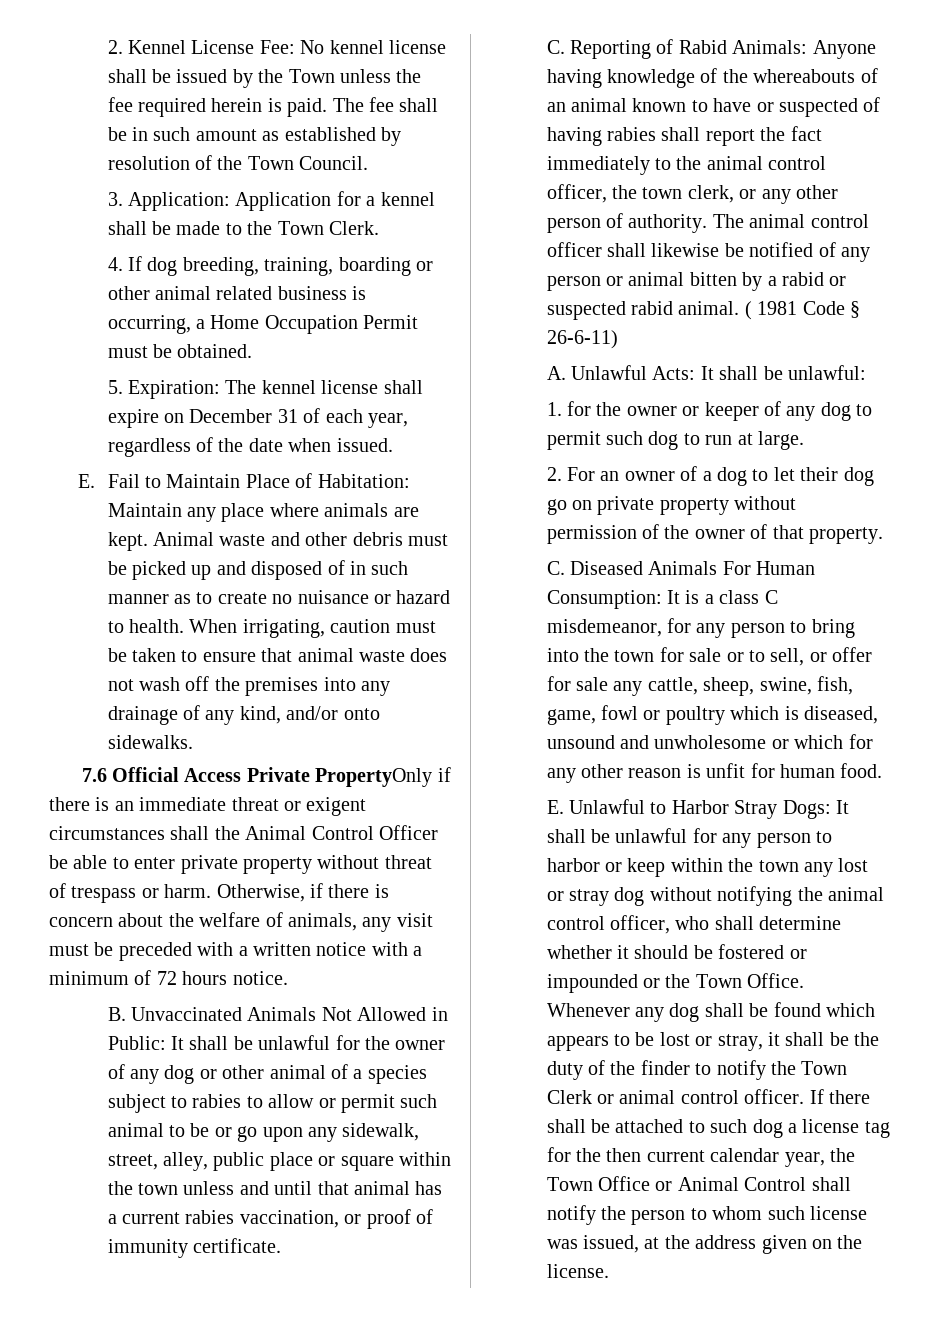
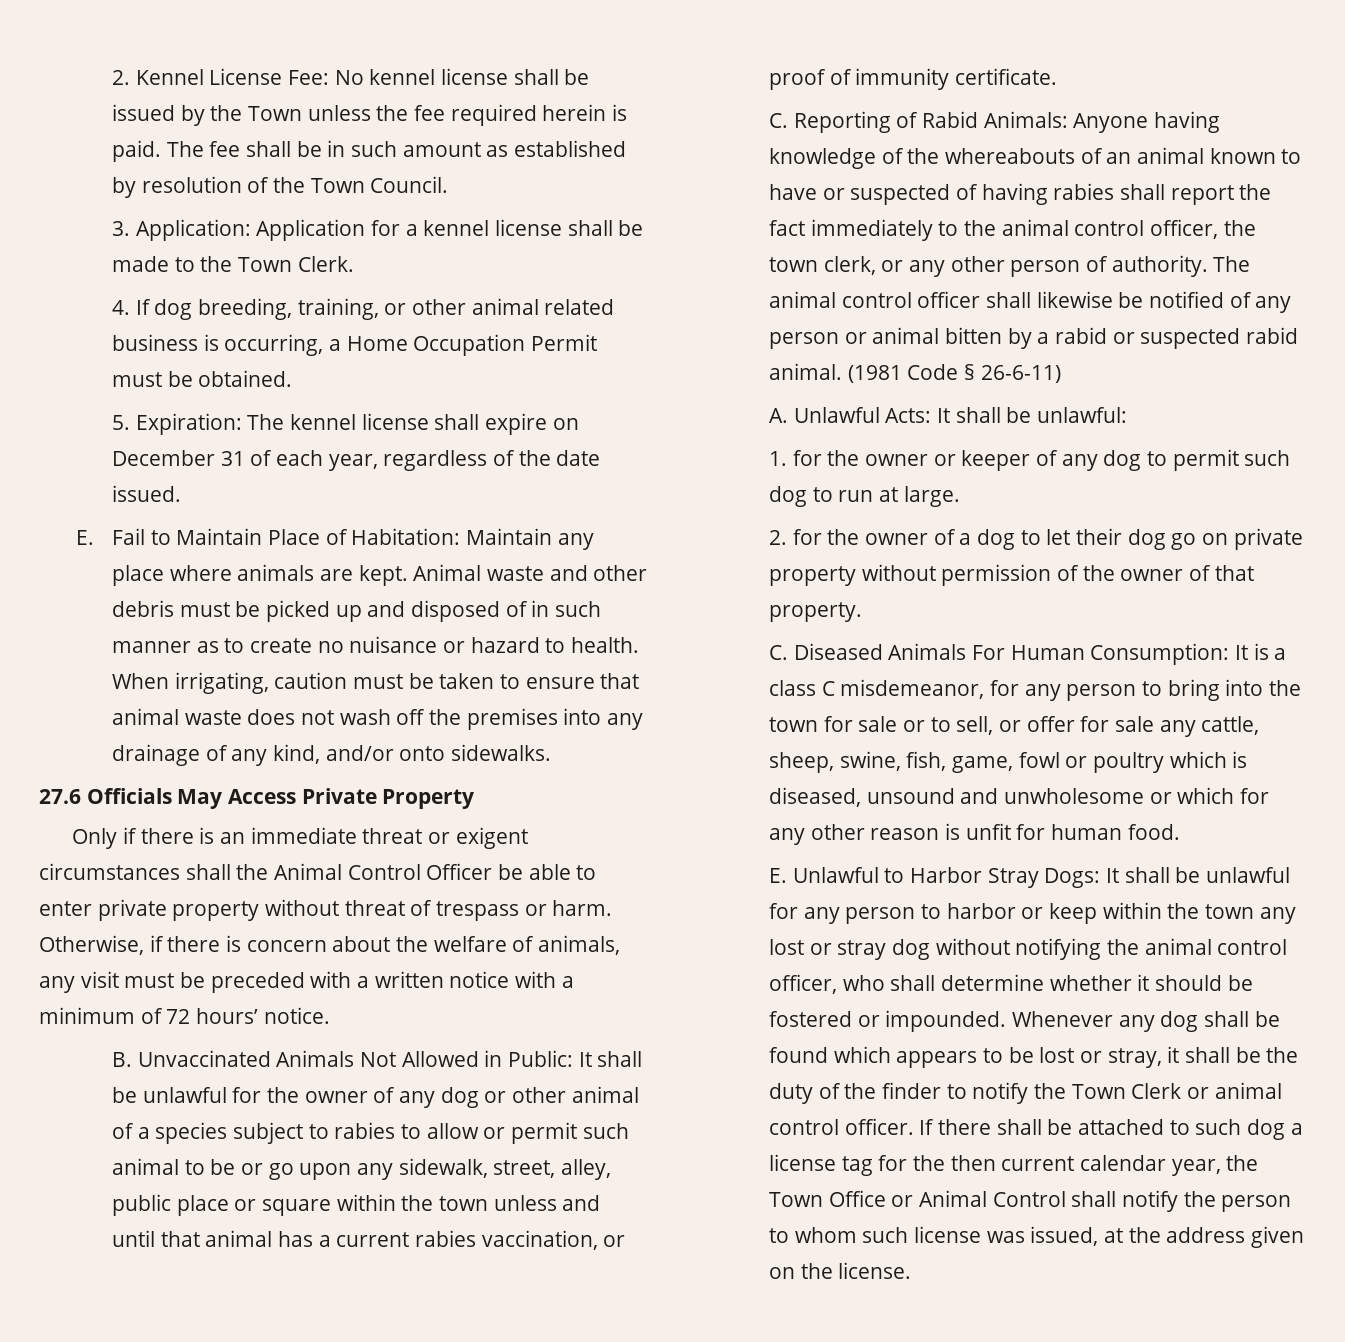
- 3. Application: Application for a kennel shall be made to the Town Clerk.
+ 3. Application: Application for a kennel license shall be made to the Town Clerk.
- 4. If dog breeding, training, boarding or other animal related business is occurring, a Home Occupation Permit must be obtained.
+ 4. If dog breeding, training, or other animal related business is occurring, a Home Occupation Permit must be obtained.
- 5. Expiration: The kennel license shall expire on December 31 of each year, regardless of the date when issued.
+ 5. Expiration: The kennel license shall expire on December 31 of each year, regardless of the date issued.
- 7.6 Official Access Private PropertyOnly if there is an immediate threat or exigent circumstances shall the Animal Control Officer be able to enter private property without threat of trespass or harm.
+ 27.6 Officials May Access Private Property
+ Only if there is an immediate threat or exigent circumstances shall the Animal Control Officer be able to enter private property without threat of trespass or harm.
- Otherwise, if there is concern about the welfare of animals, any visit must be preceded with a written notice with a minimum of 72 hours notice.
+ Otherwise, if there is concern about the welfare of animals, any visit must be preceded with a written notice with a minimum of 72 hours’ notice.
- ( 1981 Code § 26-6-11)
+ (1981 Code § 26-6-11)
- 2. For an owner of a dog to let their dog go on private property without permission of the owner of that property.
+ 2. for the owner of a dog to let their dog go on private property without permission of the owner of that property.
- E. Unlawful to Harbor Stray Dogs: It shall be unlawful for any person to harbor or keep within the town any lost or stray dog without notifying the animal control officer, who shall determine whether it should be fostered or impounded or the Town Office.
+ E. Unlawful to Harbor Stray Dogs: It shall be unlawful for any person to harbor or keep within the town any lost or stray dog without notifying the animal control officer, who shall determine whether it should be fostered or impounded.

